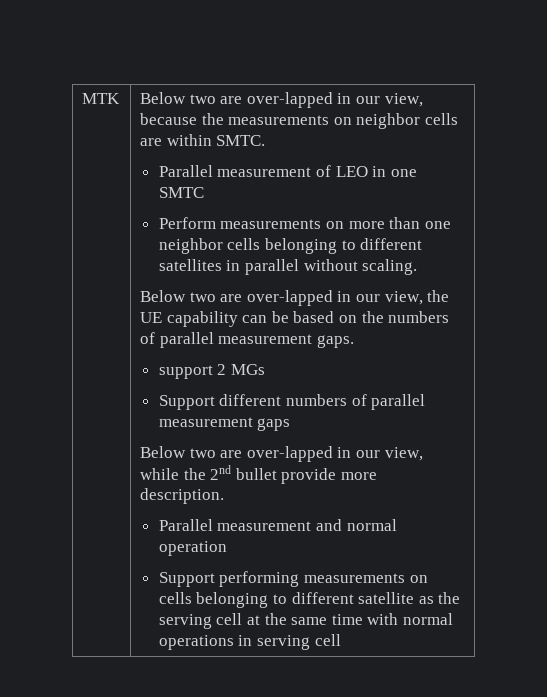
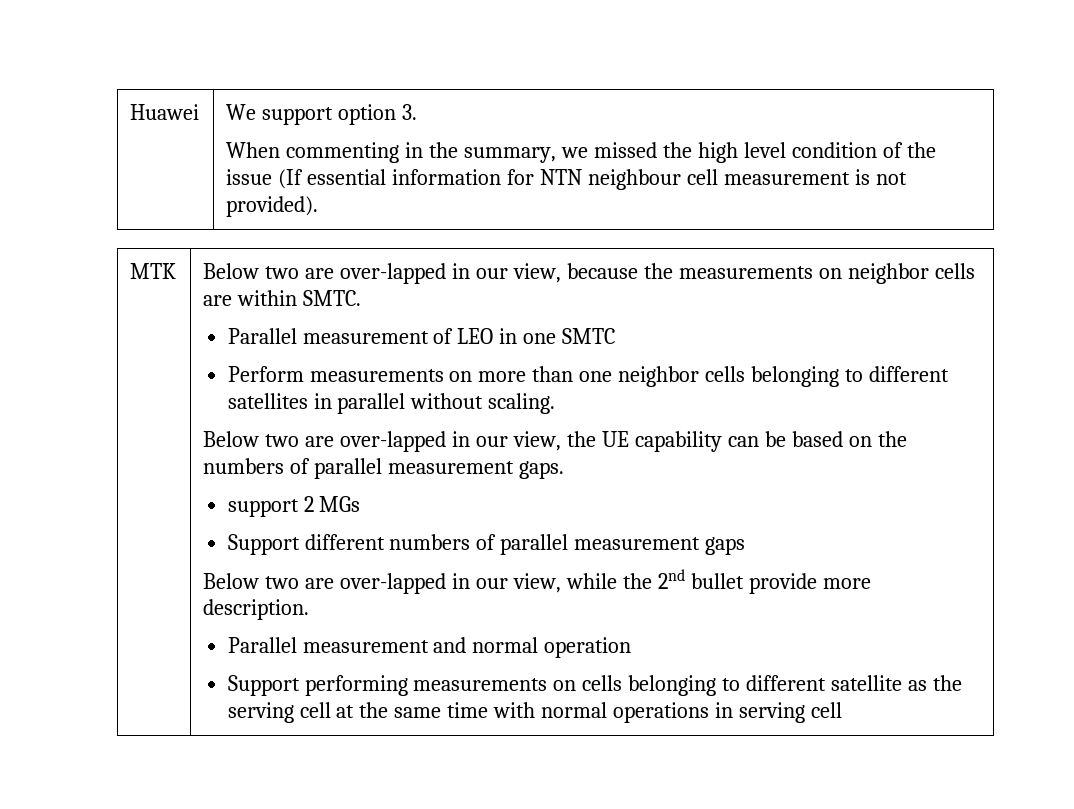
+ Huawei | We support option 3.
+ When commenting in the summary, we missed the high level condition of the issue (If essential information for NTN neighbour cell measurement is not provided).

